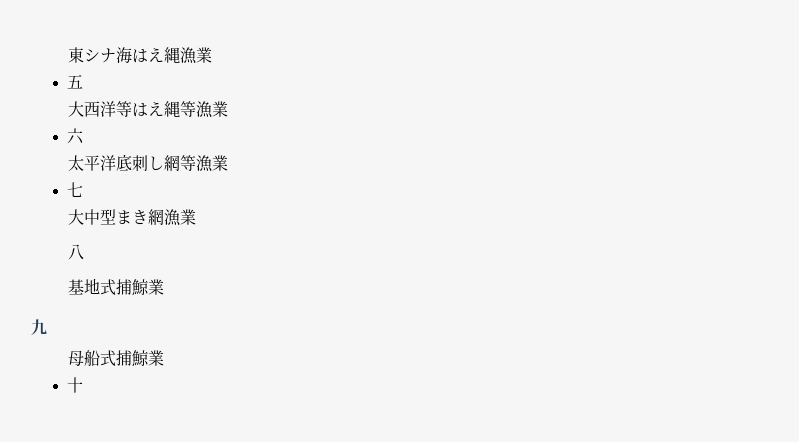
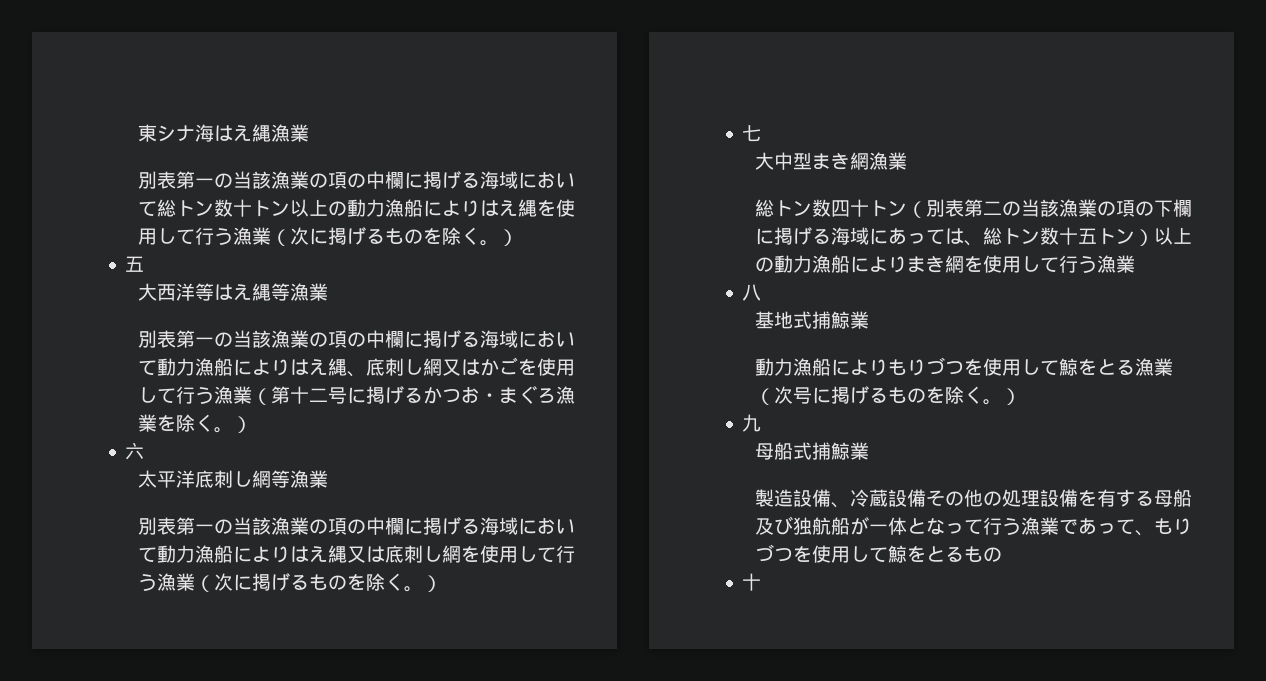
+ 別表第一の当該漁業の項の中欄に掲げる海域において総トン数十トン以上の動力漁船によりはえ縄を使用して行う漁業（次に掲げるものを除く。）
+ 別表第一の当該漁業の項の中欄に掲げる海域において動力漁船によりはえ縄、底刺し網又はかごを使用して行う漁業（第十二号に掲げるかつお・まぐろ漁業を除く。）
+ 別表第一の当該漁業の項の中欄に掲げる海域において動力漁船によりはえ縄又は底刺し網を使用して行う漁業（次に掲げるものを除く。）
+ 総トン数四十トン（別表第二の当該漁業の項の下欄に掲げる海域にあっては、総トン数十五トン）以上の動力漁船によりまき網を使用して行う漁業
  八
  基地式捕鯨業
+ 動力漁船によりもりづつを使用して鯨をとる漁業（次号に掲げるものを除く。）
  九
  母船式捕鯨業
+ 製造設備、冷蔵設備その他の処理設備を有する母船及び独航船が一体となって行う漁業であって、もりづつを使用して鯨をとるもの

